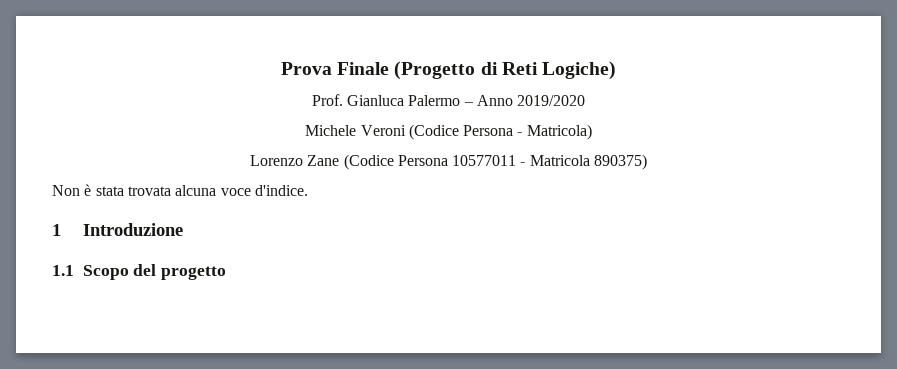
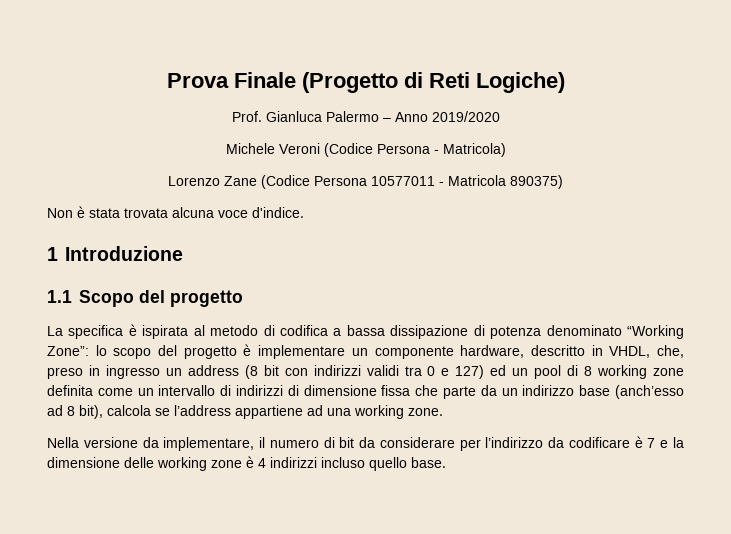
+ La specifica è ispirata al metodo di codifica a bassa dissipazione di potenza denominato “Working Zone”: lo scopo del progetto è implementare un componente hardware, descritto in VHDL, che, preso in ingresso un address (8 bit con indirizzi validi tra 0 e 127) ed un pool di 8 working zone definita come un intervallo di indirizzi di dimensione fissa che parte da un indirizzo base (anch’esso ad 8 bit), calcola se l’address appartiene ad una working zone.
+ Nella versione da implementare, il numero di bit da considerare per l’indirizzo da codificare è 7 e la dimensione delle working zone è 4 indirizzi incluso quello base.

